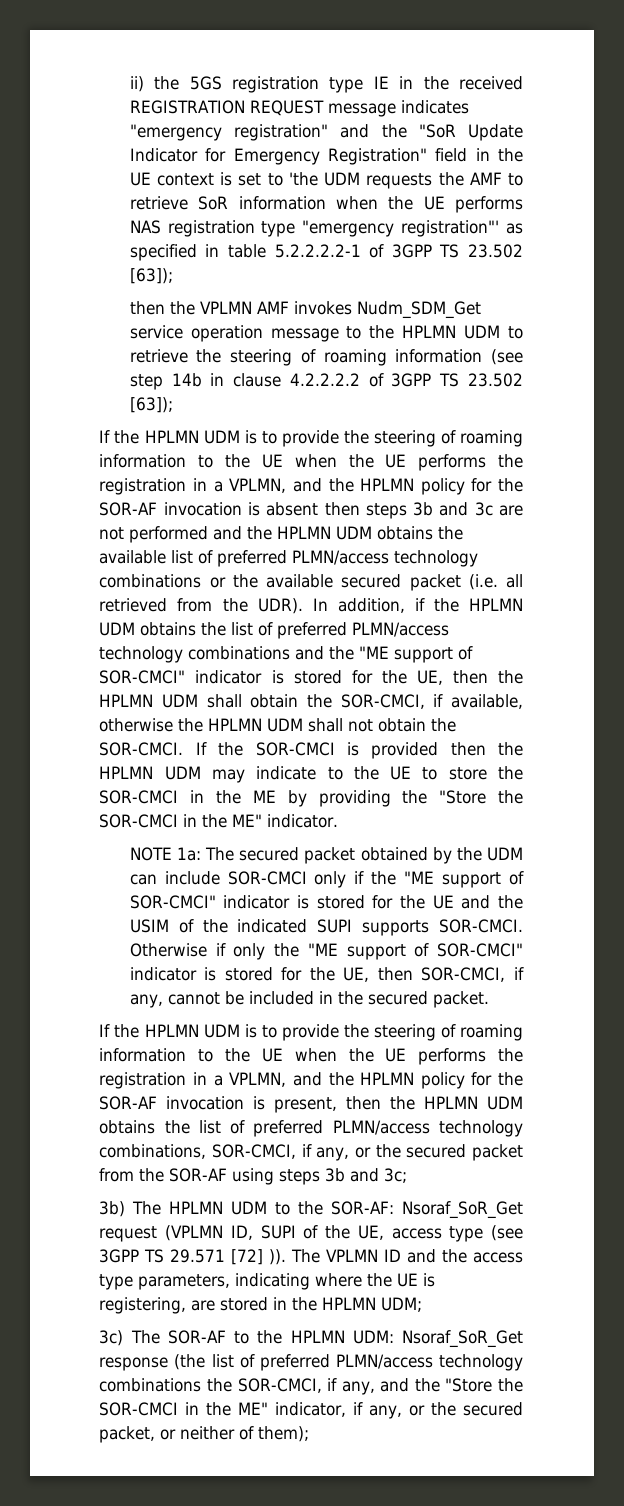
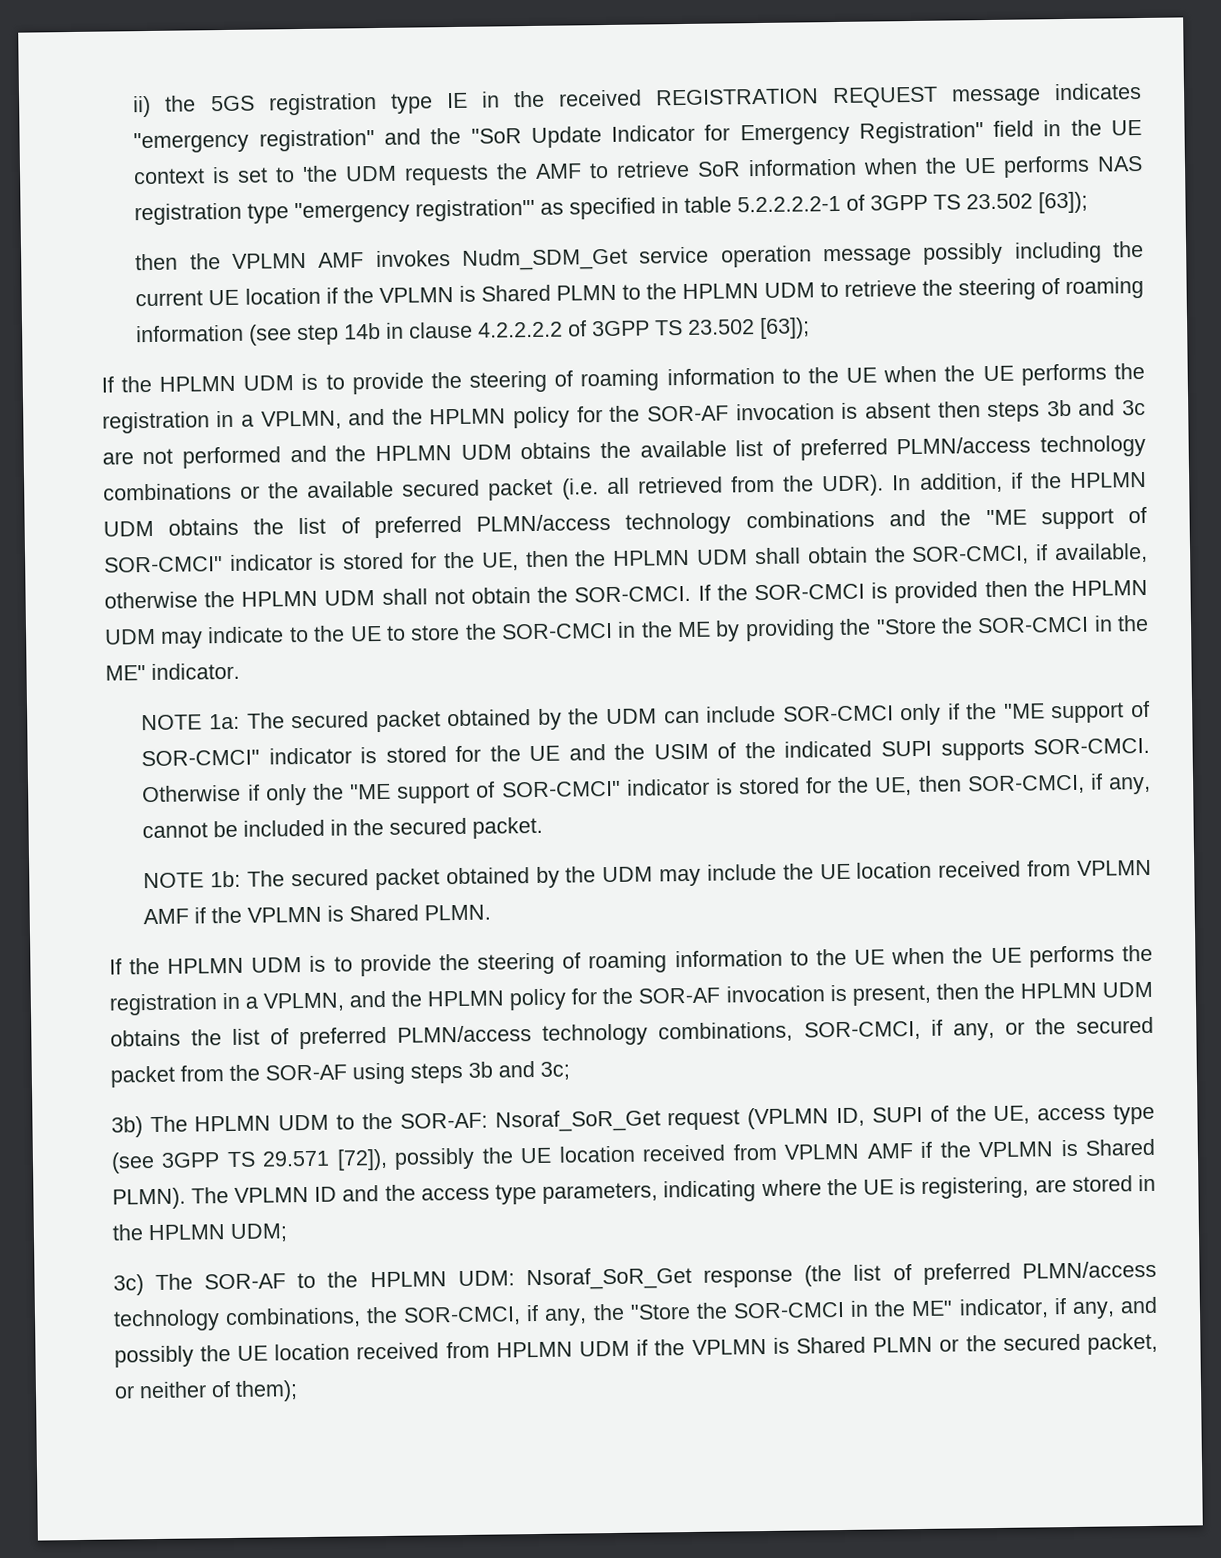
- then the VPLMN AMF invokes Nudm_SDM_Get service operation message to the HPLMN UDM to retrieve the steering of roaming information (see step 14b in clause 4.2.2.2.2 of 3GPP TS 23.502 [63]);
+ then the VPLMN AMF invokes Nudm_SDM_Get service operation message possibly including the current UE location if the VPLMN is Shared PLMN to the HPLMN UDM to retrieve the steering of roaming information (see step 14b in clause 4.2.2.2.2 of 3GPP TS 23.502 [63]);
+ NOTE 1b: The secured packet obtained by the UDM may include the UE location received from VPLMN AMF if the VPLMN is Shared PLMN.
- 3b) The HPLMN UDM to the SOR-AF: Nsoraf_SoR_Get request (VPLMN ID, SUPI of the UE, access type (see 3GPP TS 29.571 [72] )).
+ 3b) The HPLMN UDM to the SOR-AF: Nsoraf_SoR_Get request (VPLMN ID, SUPI of the UE, access type (see 3GPP TS 29.571 [72]), possibly the UE location received from VPLMN AMF if the VPLMN is Shared PLMN).
- 3c) The SOR-AF to the HPLMN UDM: Nsoraf_SoR_Get response (the list of preferred PLMN/access technology combinations the SOR-CMCI, if any, and the "Store the SOR-CMCI in the ME" indicator, if any, or the secured packet, or neither of them);
+ 3c) The SOR-AF to the HPLMN UDM: Nsoraf_SoR_Get response (the list of preferred PLMN/access technology combinations, the SOR-CMCI, if any, the "Store the SOR-CMCI in the ME" indicator, if any, and possibly the UE location received from HPLMN UDM if the VPLMN is Shared PLMN or the secured packet, or neither of them);

